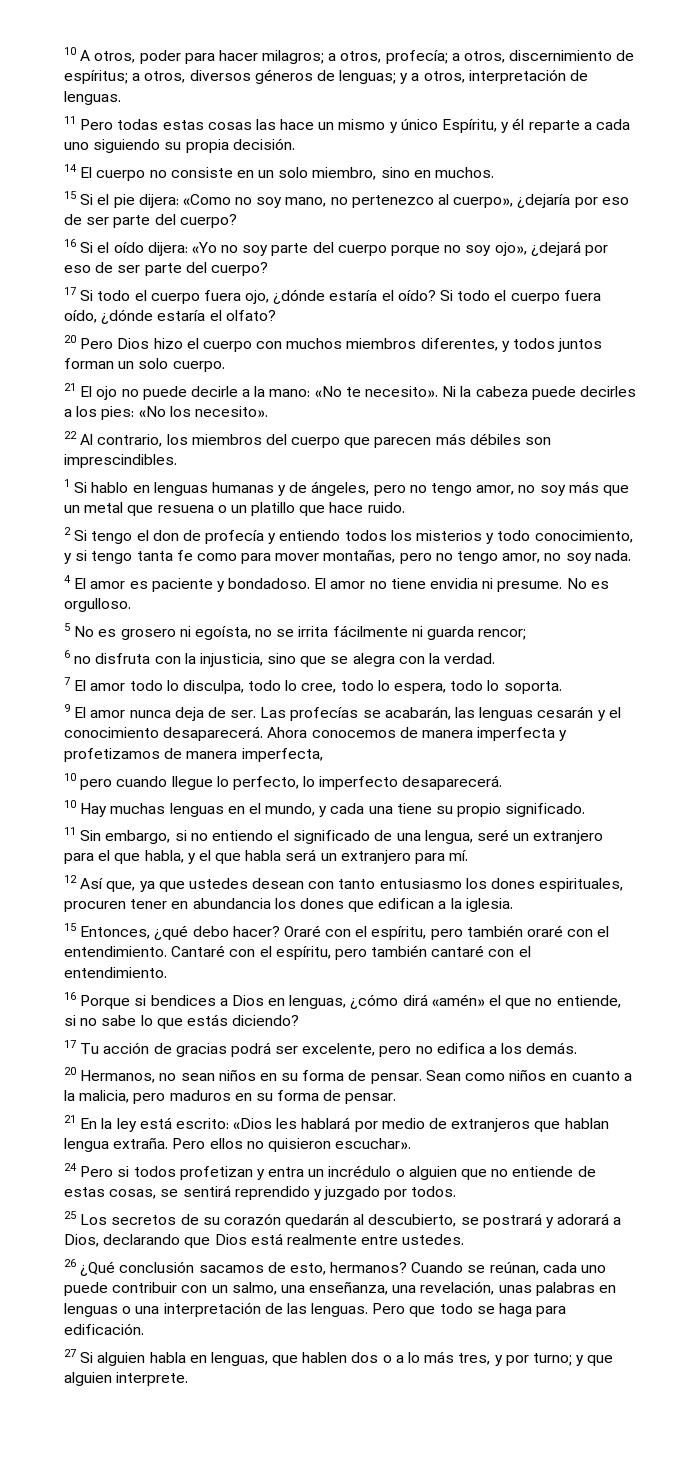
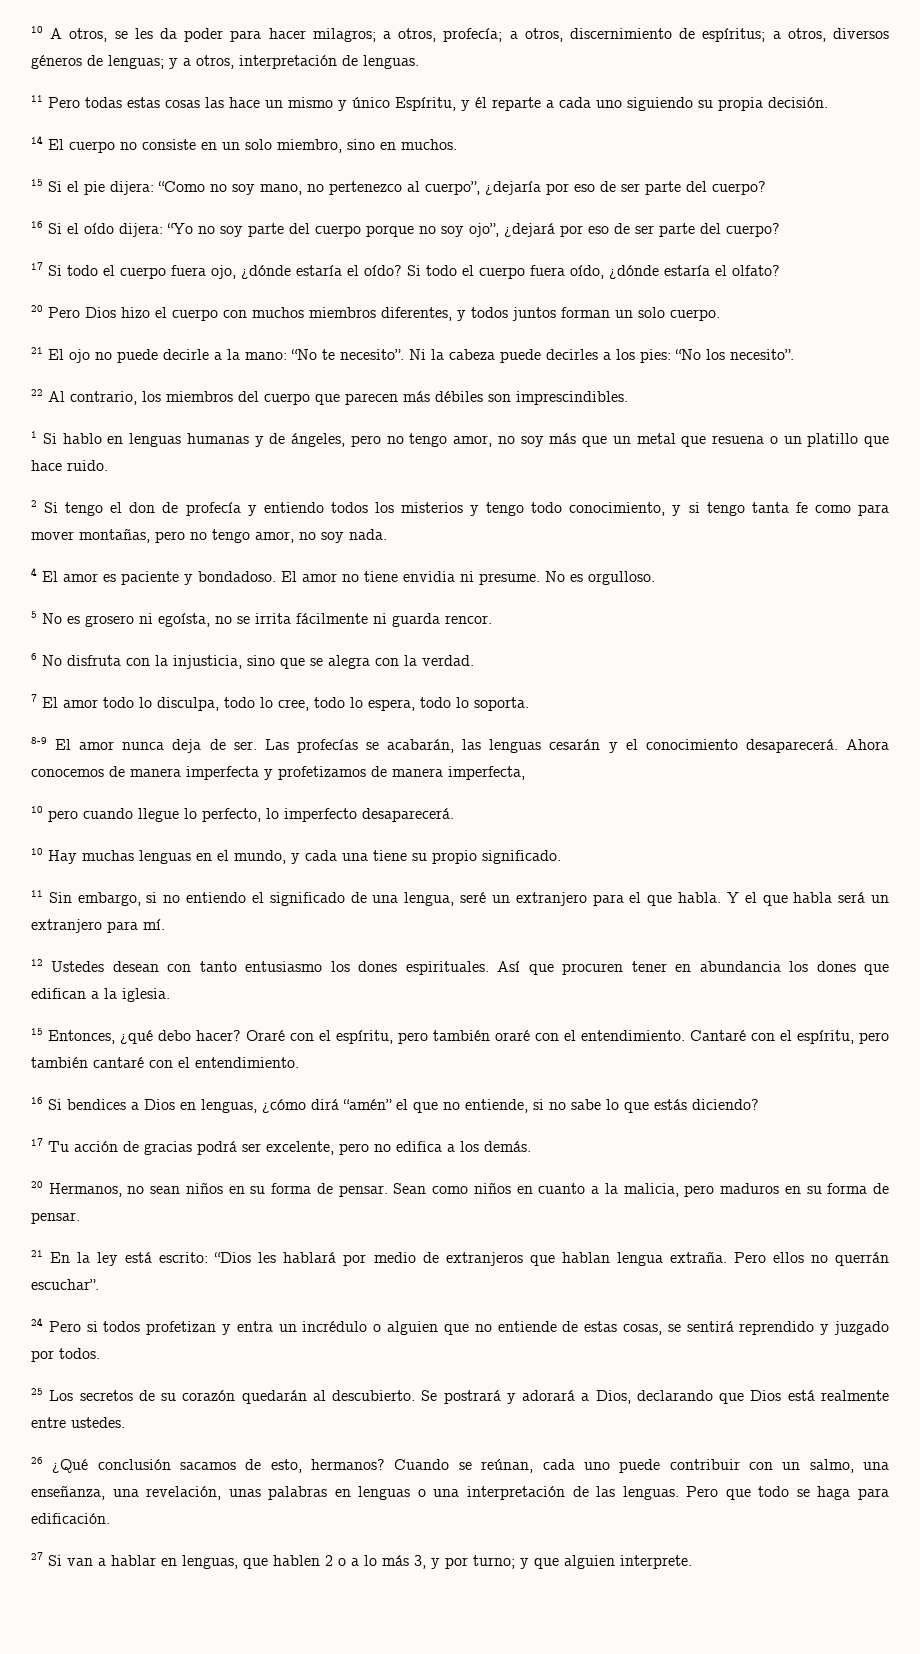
- 10 A otros, poder para hacer milagros; a otros, profecía; a otros, discernimiento de espíritus; a otros, diversos géneros de lenguas; y a otros, interpretación de lenguas.
+ 10 A otros, se les da poder para hacer milagros; a otros, profecía; a otros, discernimiento de espíritus; a otros, diversos géneros de lenguas; y a otros, interpretación de lenguas.
- 15 Si el pie dijera: «Como no soy mano, no pertenezco al cuerpo», ¿dejaría por eso de ser parte del cuerpo?
+ 15 Si el pie dijera: “Como no soy mano, no pertenezco al cuerpo”, ¿dejaría por eso de ser parte del cuerpo?
- 16 Si el oído dijera: «Yo no soy parte del cuerpo porque no soy ojo», ¿dejará por eso de ser parte del cuerpo?
+ 16 Si el oído dijera: “Yo no soy parte del cuerpo porque no soy ojo”, ¿dejará por eso de ser parte del cuerpo?
- 21 El ojo no puede decirle a la mano: «No te necesito».
+ 21 El ojo no puede decirle a la mano: “No te necesito”.
- Ni la cabeza puede decirles a los pies: «No los necesito».
+ Ni la cabeza puede decirles a los pies: “No los necesito”.
- 2 Si tengo el don de profecía y entiendo todos los misterios y todo conocimiento, y si tengo tanta fe como para mover montañas, pero no tengo amor, no soy nada.
+ 2 Si tengo el don de profecía y entiendo todos los misterios y tengo todo conocimiento, y si tengo tanta fe como para mover montañas, pero no tengo amor, no soy nada.
- 5 No es grosero ni egoísta, no se irrita fácilmente ni guarda rencor;
+ 5 No es grosero ni egoísta, no se irrita fácilmente ni guarda rencor.
- 6 no disfruta con la injusticia, sino que se alegra con la verdad.
+ 6 No disfruta con la injusticia, sino que se alegra con la verdad.
- 9 El amor nunca deja de ser.
+ 8-9 El amor nunca deja de ser.
- 11 Sin embargo, si no entiendo el significado de una lengua, seré un extranjero para el que habla, y el que habla será un extranjero para mí.
+ 11 Sin embargo, si no entiendo el significado de una lengua, seré un extranjero para el que habla. Y el que habla será un extranjero para mí.
- 12 Así que, ya que ustedes desean con tanto entusiasmo los dones espirituales, procuren tener en abundancia los dones que edifican a la iglesia.
+ 12 Ustedes desean con tanto entusiasmo los dones espirituales. Así que procuren tener en abundancia los dones que edifican a la iglesia.
- 16 Porque si bendices a Dios en lenguas, ¿cómo dirá «amén» el que no entiende, si no sabe lo que estás diciendo?
+ 16 Si bendices a Dios en lenguas, ¿cómo dirá “amén” el que no entiende, si no sabe lo que estás diciendo?
- 21 En la ley está escrito: «Dios les hablará por medio de extranjeros que hablan lengua extraña.
+ 21 En la ley está escrito: “Dios les hablará por medio de extranjeros que hablan lengua extraña.
- Pero ellos no quisieron escuchar».
+ Pero ellos no querrán escuchar”.
- 25 Los secretos de su corazón quedarán al descubierto, se postrará y adorará a Dios, declarando que Dios está realmente entre ustedes.
+ 25 Los secretos de su corazón quedarán al descubierto. Se postrará y adorará a Dios, declarando que Dios está realmente entre ustedes.
- 27 Si alguien habla en lenguas, que hablen dos o a lo más tres, y por turno; y que alguien interprete.
+ 27 Si van a hablar en lenguas, que hablen 2 o a lo más 3, y por turno; y que alguien interprete.

